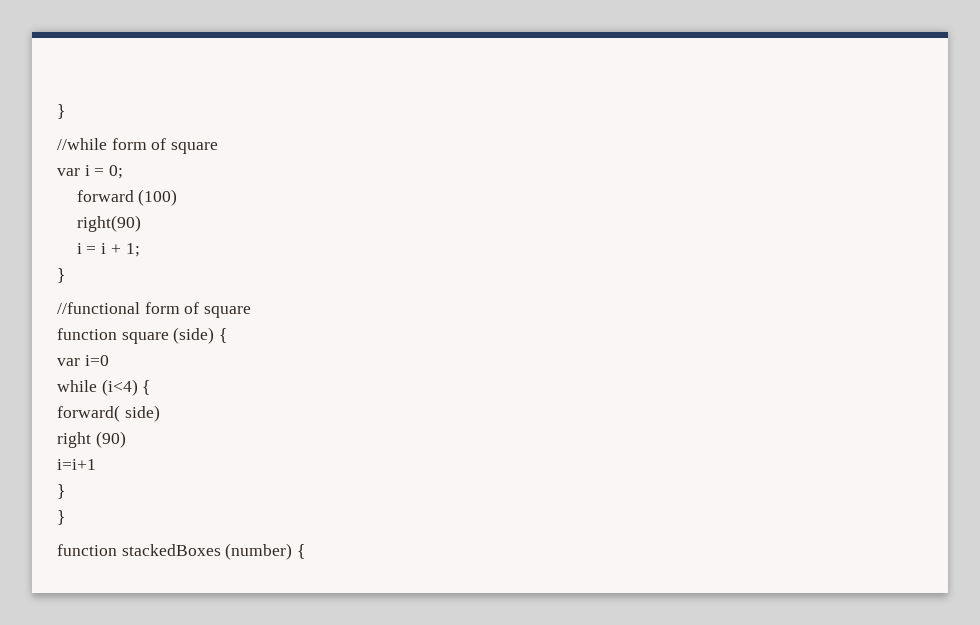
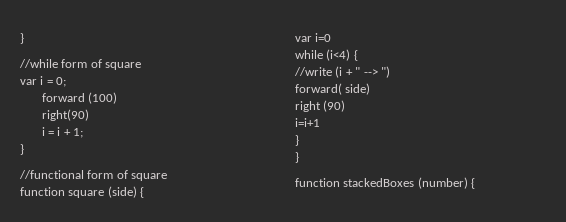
+ //write (i + " --> ")

